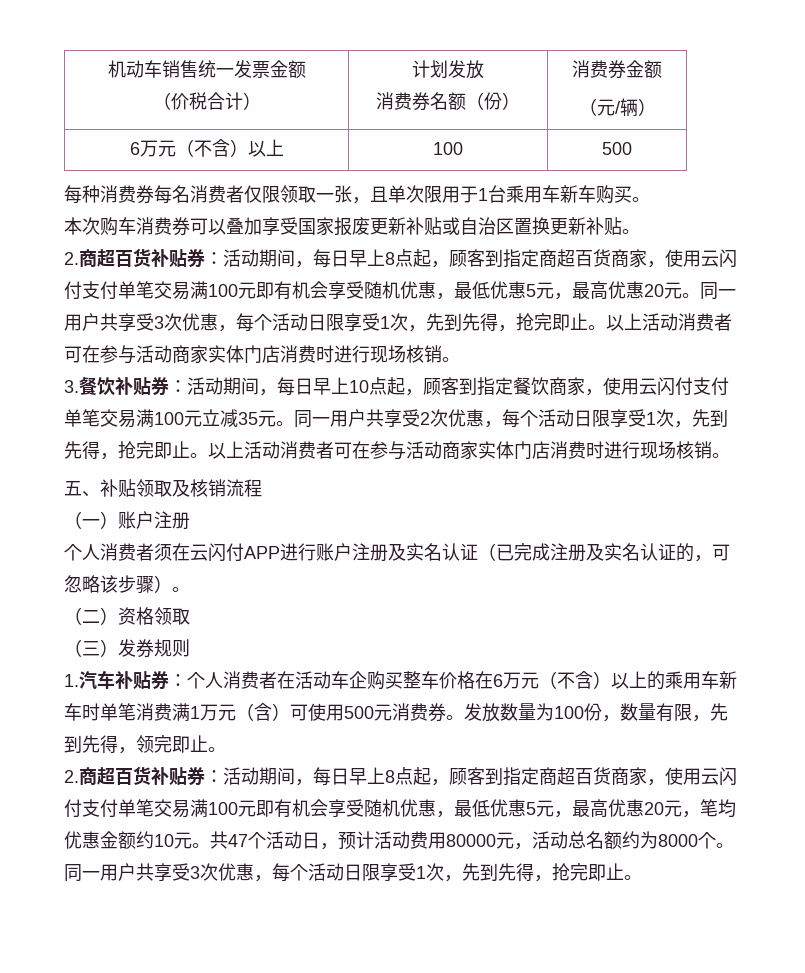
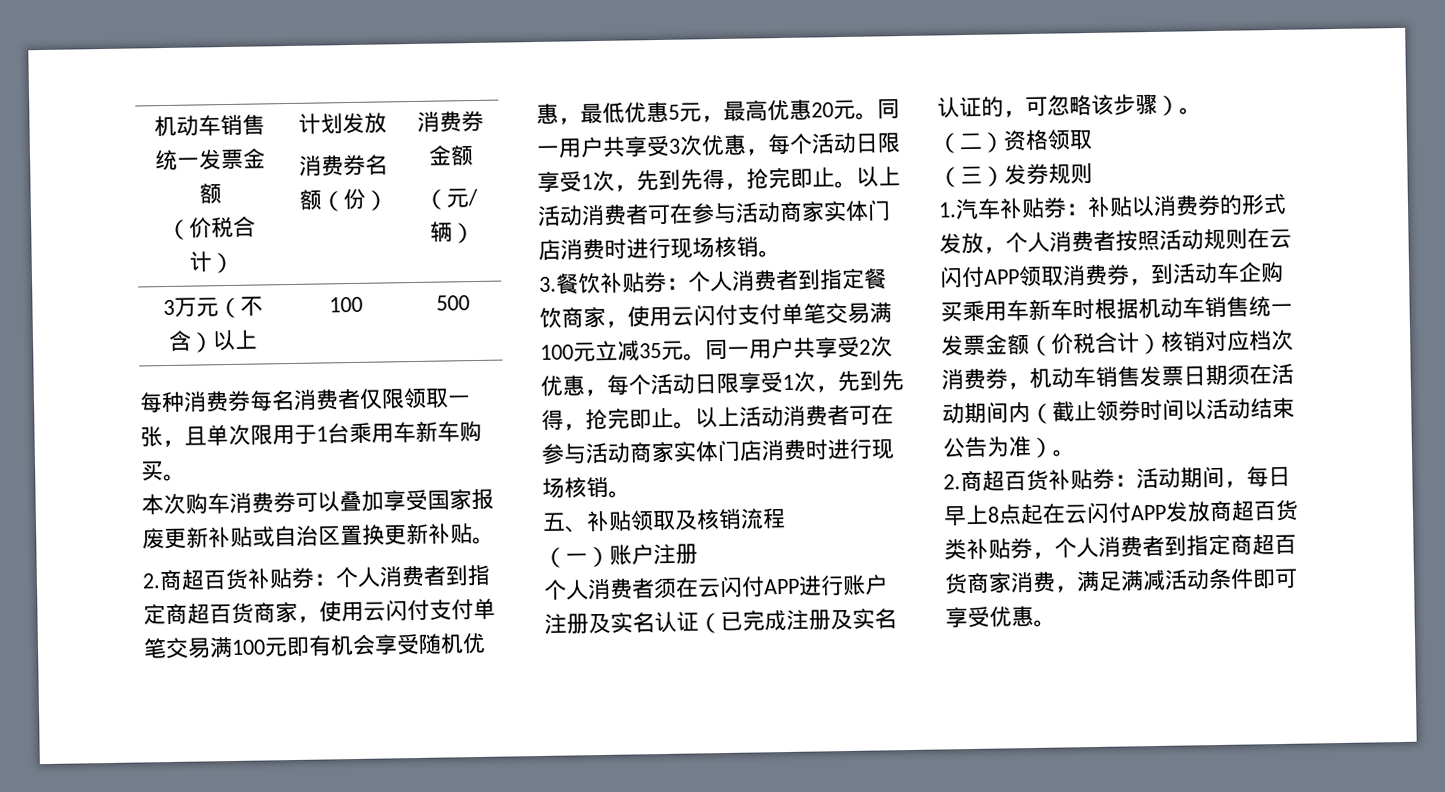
- 6万元（不含）以上 | 100 | 500
+ 3万元（不含）以上 | 100 | 500
- 2.商超百货补贴券：活动期间，每日早上8点起，顾客到指定商超百货商家，使用云闪付支付单笔交易满100元即有机会享受随机优惠，最低优惠5元，最高优惠20元。
+ 2.商超百货补贴券：个人消费者到指定商超百货商家，使用云闪付支付单笔交易满100元即有机会享受随机优惠，最低优惠5元，最高优惠20元。
- 3.餐饮补贴券：活动期间，每日早上10点起，顾客到指定餐饮商家，使用云闪付支付单笔交易满100元立减35元。
+ 3.餐饮补贴券：个人消费者到指定餐饮商家，使用云闪付支付单笔交易满100元立减35元。
- 1.汽车补贴券：个人消费者在活动车企购买整车价格在6万元（不含）以上的乘用车新车时单笔消费满1万元（含）可使用500元消费券。发放数量为100份，数量有限，先到先得，领完即止。
+ 1.汽车补贴券：补贴以消费券的形式发放，个人消费者按照活动规则在云闪付APP领取消费券，到活动车企购买乘用车新车时根据机动车销售统一发票金额（价税合计）核销对应档次消费券，机动车销售发票日期须在活动期间内（截止领券时间以活动结束公告为准）。
- 2.商超百货补贴券：活动期间，每日早上8点起，顾客到指定商超百货商家，使用云闪付支付单笔交易满100元即有机会享受随机优惠，最低优惠5元，最高优惠20元，笔均优惠金额约10元。共47个活动日，预计活动费用80000元，活动总名额约为8000个。同一用户共享受3次优惠，每个活动日限享受1次，先到先得，抢完即止。
+ 2.商超百货补贴券：活动期间，每日早上8点起在云闪付APP发放商超百货类补贴券，个人消费者到指定商超百货商家消费，满足满减活动条件即可享受优惠。

